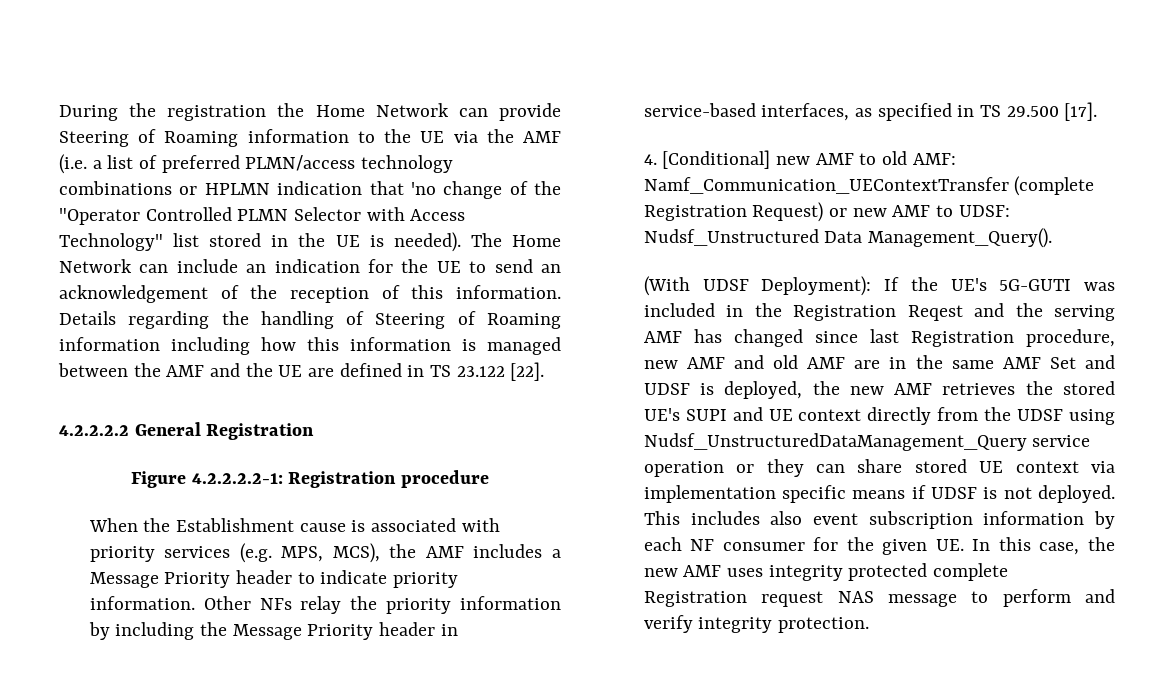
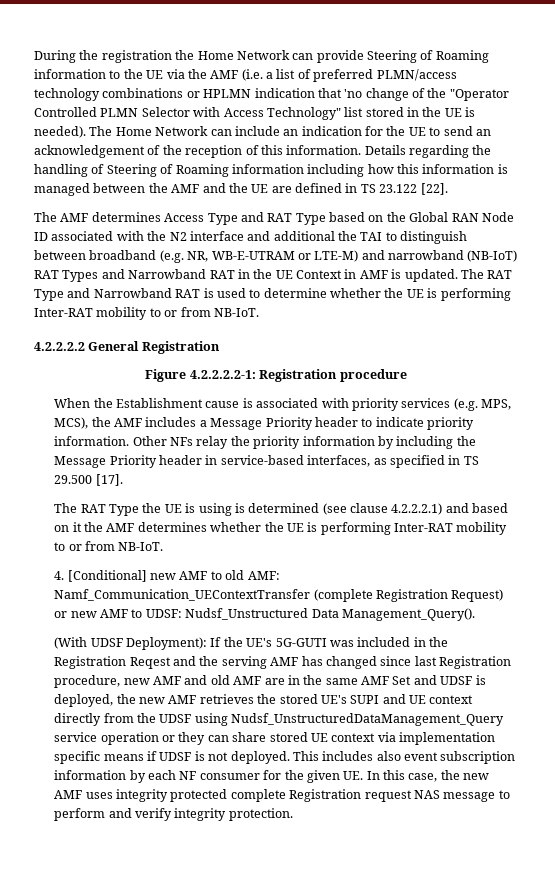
+ The AMF determines Access Type and RAT Type based on the Global RAN Node ID associated with the N2 interface and additional the TAI to distinguish between broadband (e.g. NR, WB-E-UTRAM or LTE-M) and narrowband (NB-IoT) RAT Types and Narrowband RAT in the UE Context in AMF is updated. The RAT Type and Narrowband RAT is used to determine whether the UE is performing Inter-RAT mobility to or from NB-IoT.
+ The RAT Type the UE is using is determined (see clause 4.2.2.2.1) and based on it the AMF determines whether the UE is performing Inter-RAT mobility to or from NB-IoT.

